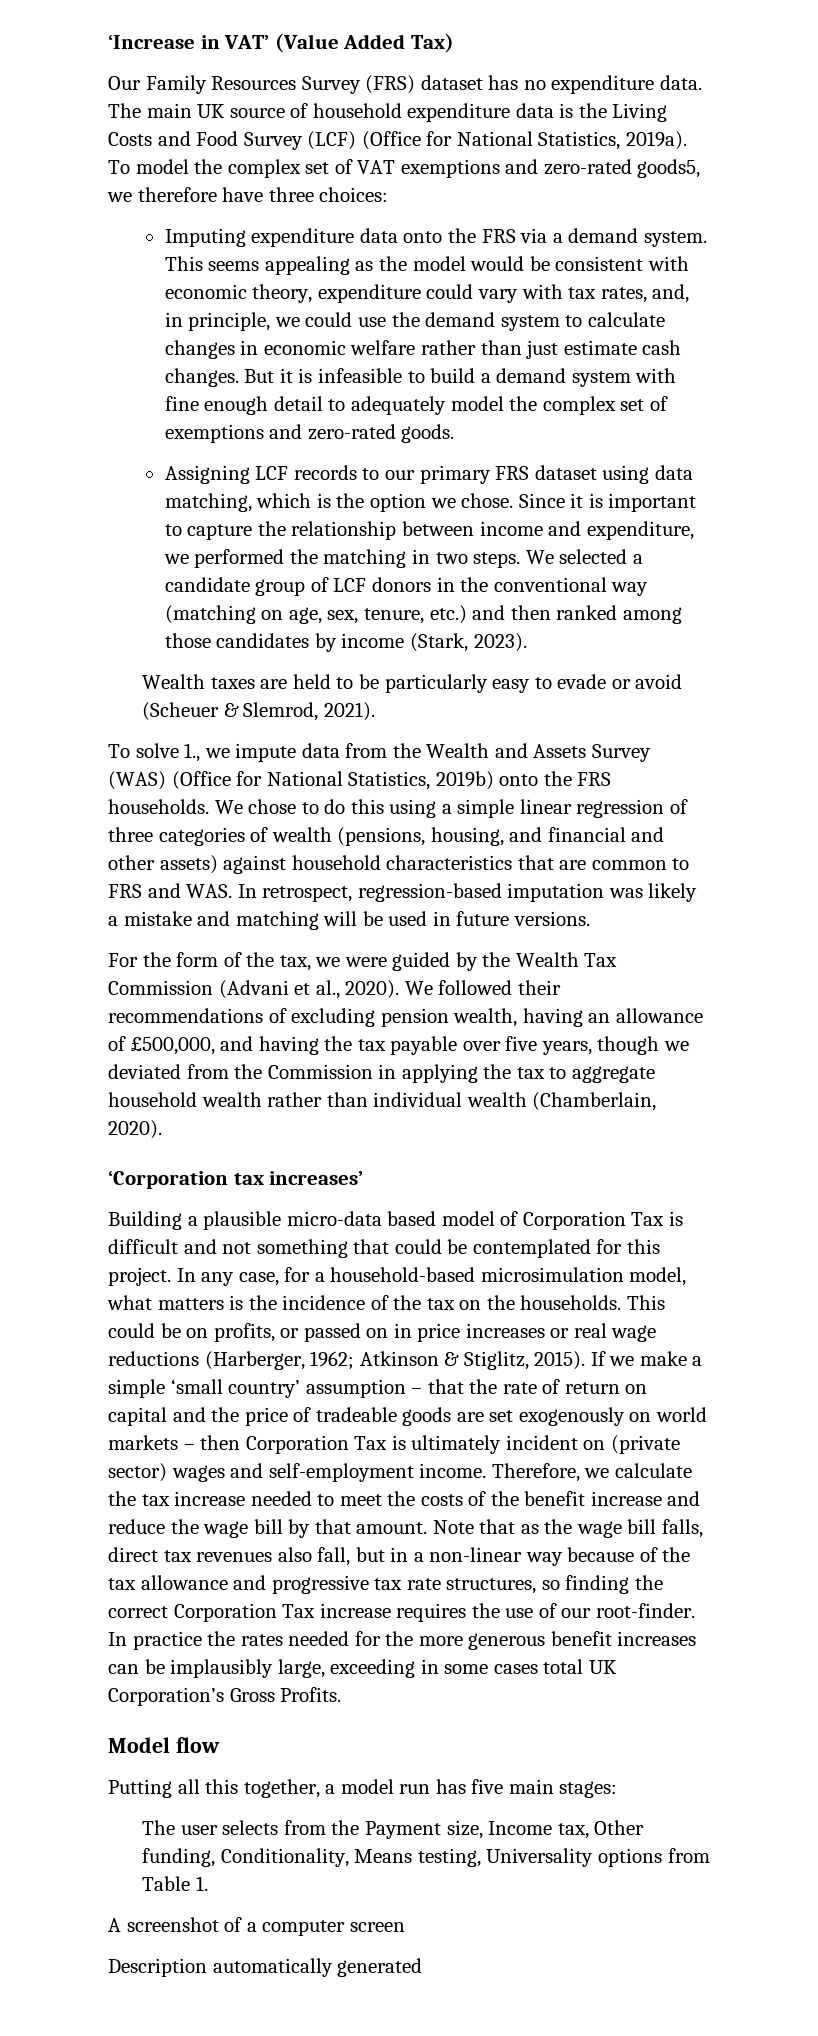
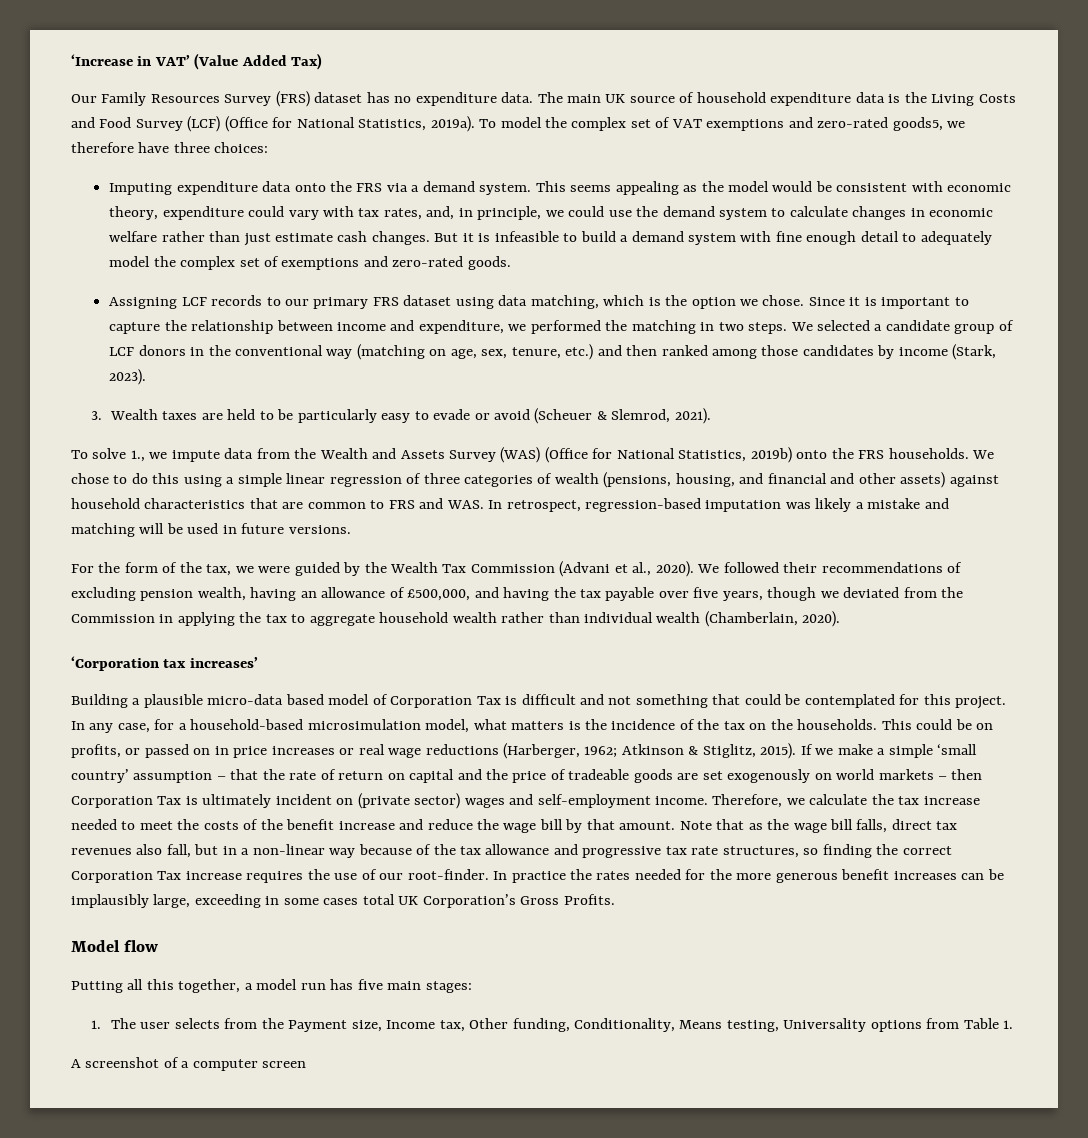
- Wealth taxes are held to be particularly easy to evade or avoid (Scheuer & Slemrod, 2021).
+ 3. Wealth taxes are held to be particularly easy to evade or avoid (Scheuer & Slemrod, 2021).
- The user selects from the Payment size, Income tax, Other funding, Conditionality, Means testing, Universality options from Table 1.
+ 1. The user selects from the Payment size, Income tax, Other funding, Conditionality, Means testing, Universality options from Table 1.
- Description automatically generated

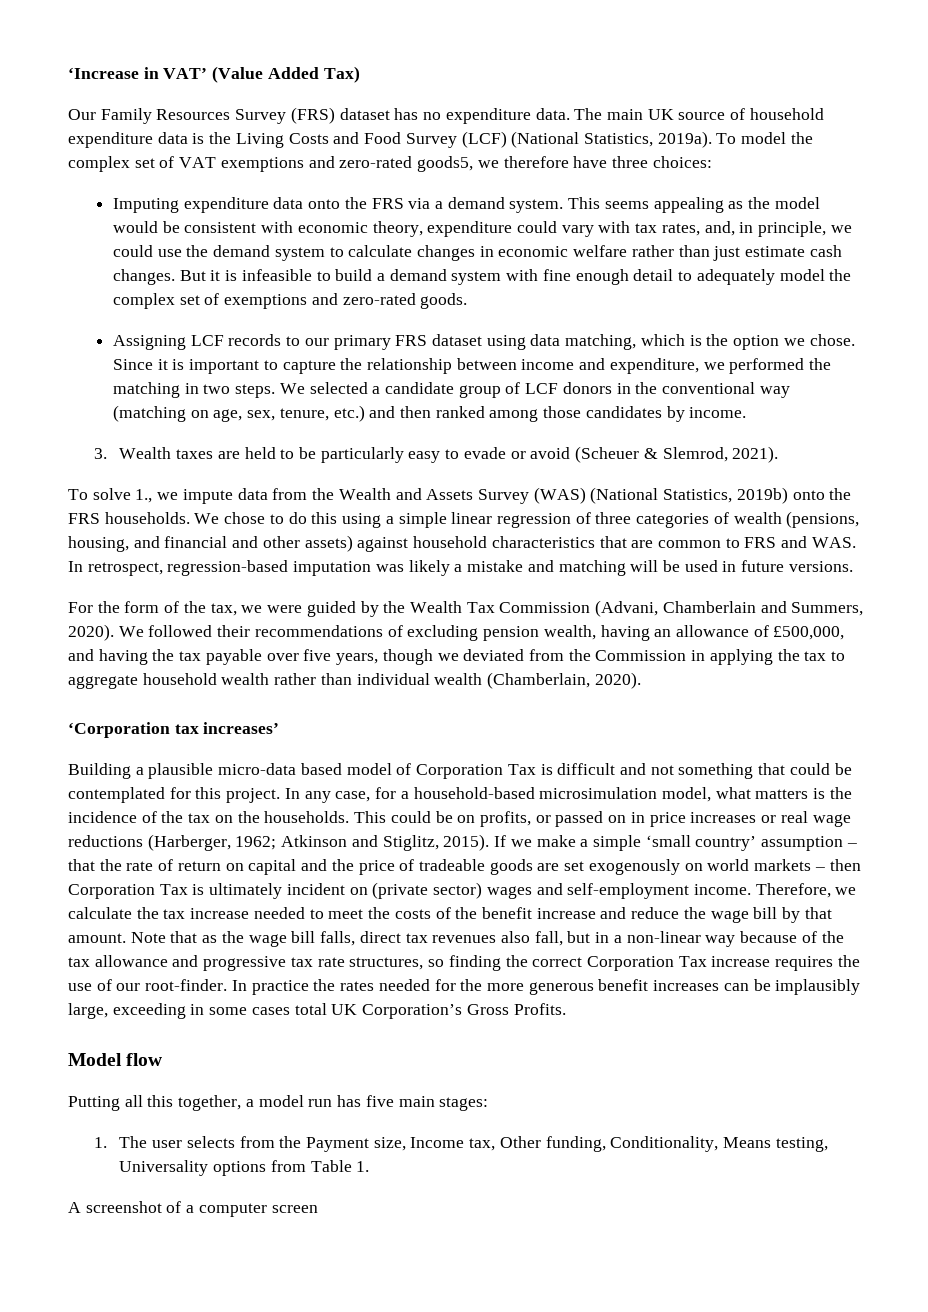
- The main UK source of household expenditure data is the Living Costs and Food Survey (LCF) (Office for National Statistics, 2019a).
+ The main UK source of household expenditure data is the Living Costs and Food Survey (LCF) (National Statistics, 2019a).
- We selected a candidate group of LCF donors in the conventional way (matching on age, sex, tenure, etc.) and then ranked among those candidates by income (Stark, 2023).
+ We selected a candidate group of LCF donors in the conventional way (matching on age, sex, tenure, etc.) and then ranked among those candidates by income.
- To solve 1., we impute data from the Wealth and Assets Survey (WAS) (Office for National Statistics, 2019b) onto the FRS households.
+ To solve 1., we impute data from the Wealth and Assets Survey (WAS) (National Statistics, 2019b) onto the FRS households.
- For the form of the tax, we were guided by the Wealth Tax Commission (Advani et al., 2020).
+ For the form of the tax, we were guided by the Wealth Tax Commission (Advani, Chamberlain and Summers, 2020).
- This could be on profits, or passed on in price increases or real wage reductions (Harberger, 1962; Atkinson & Stiglitz, 2015).
+ This could be on profits, or passed on in price increases or real wage reductions (Harberger, 1962; Atkinson and Stiglitz, 2015).

